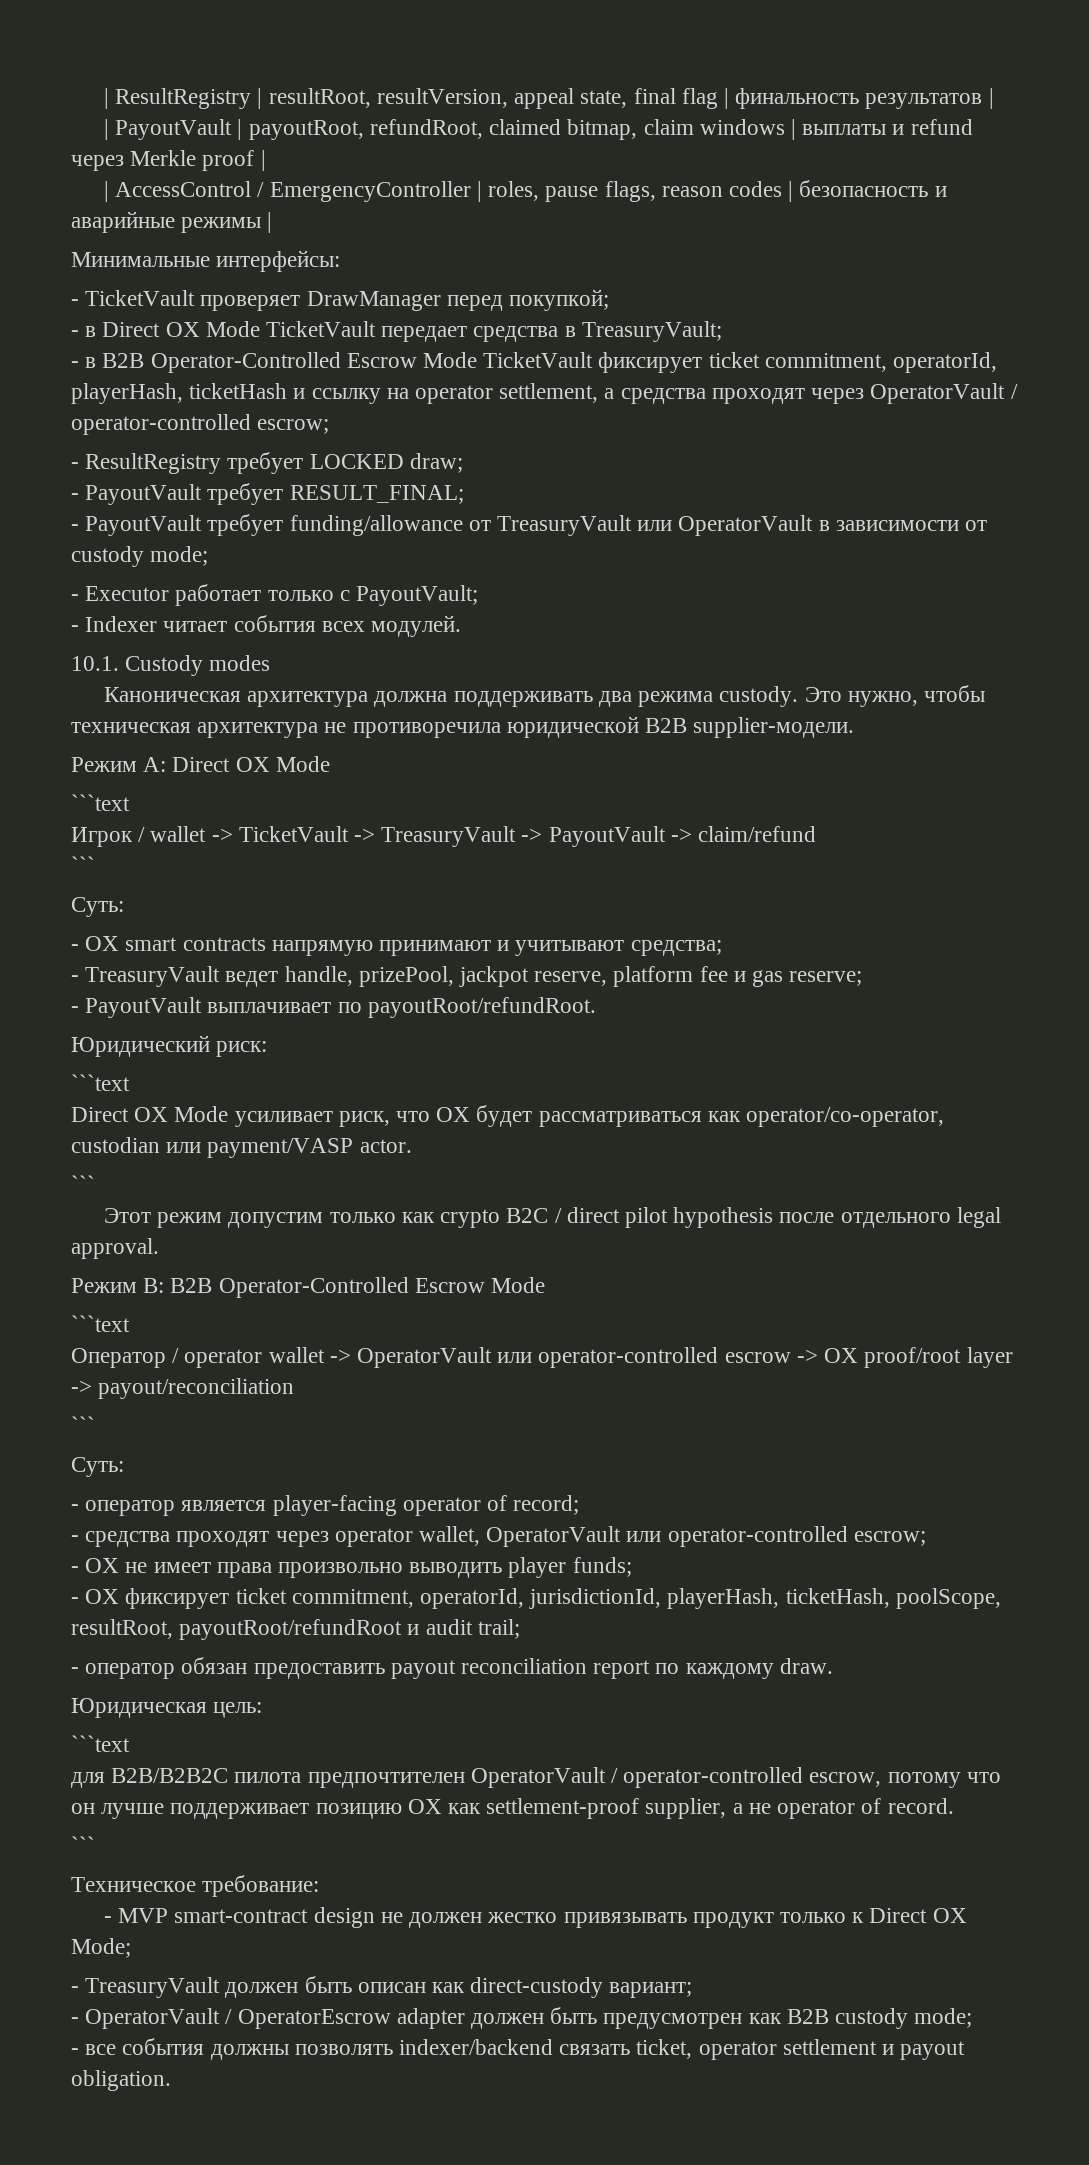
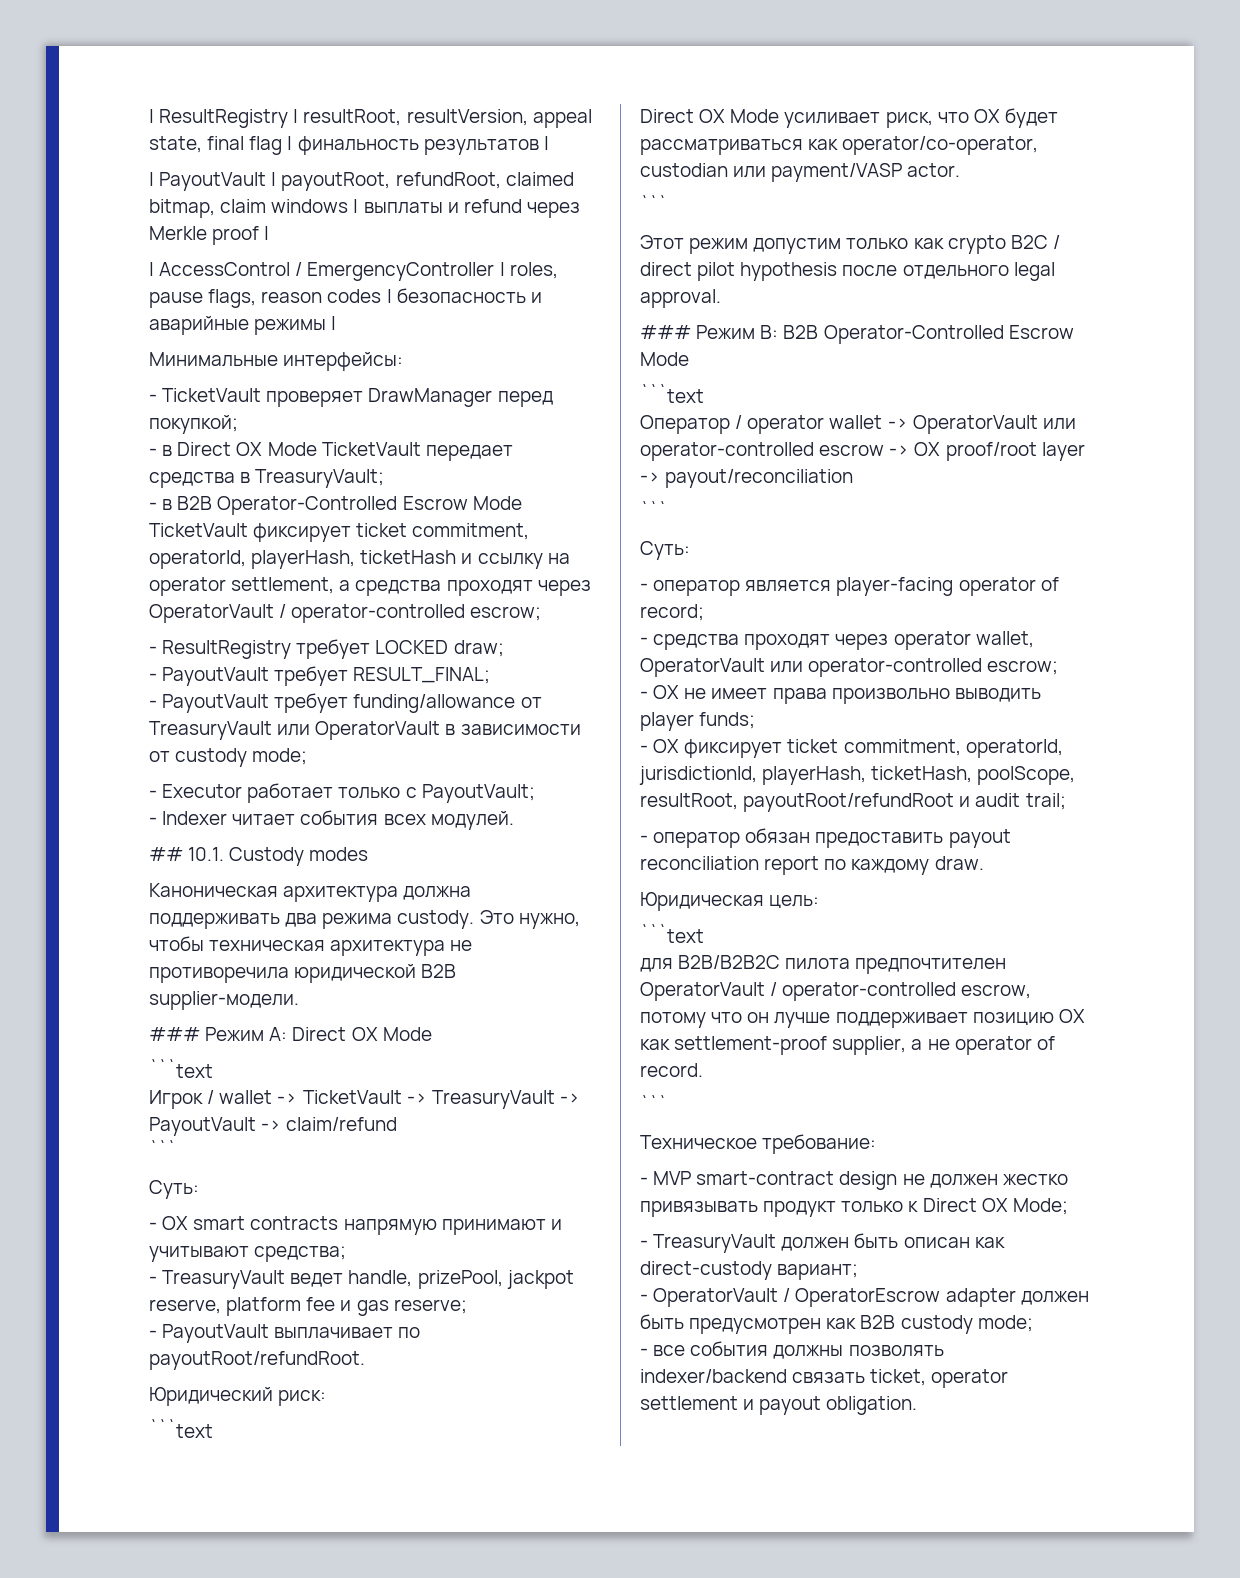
- 10.1. Custody modes
+ ## 10.1. Custody modes
- Режим A: Direct OX Mode
+ ### Режим A: Direct OX Mode
- Режим B: B2B Operator-Controlled Escrow Mode
+ ### Режим B: B2B Operator-Controlled Escrow Mode

